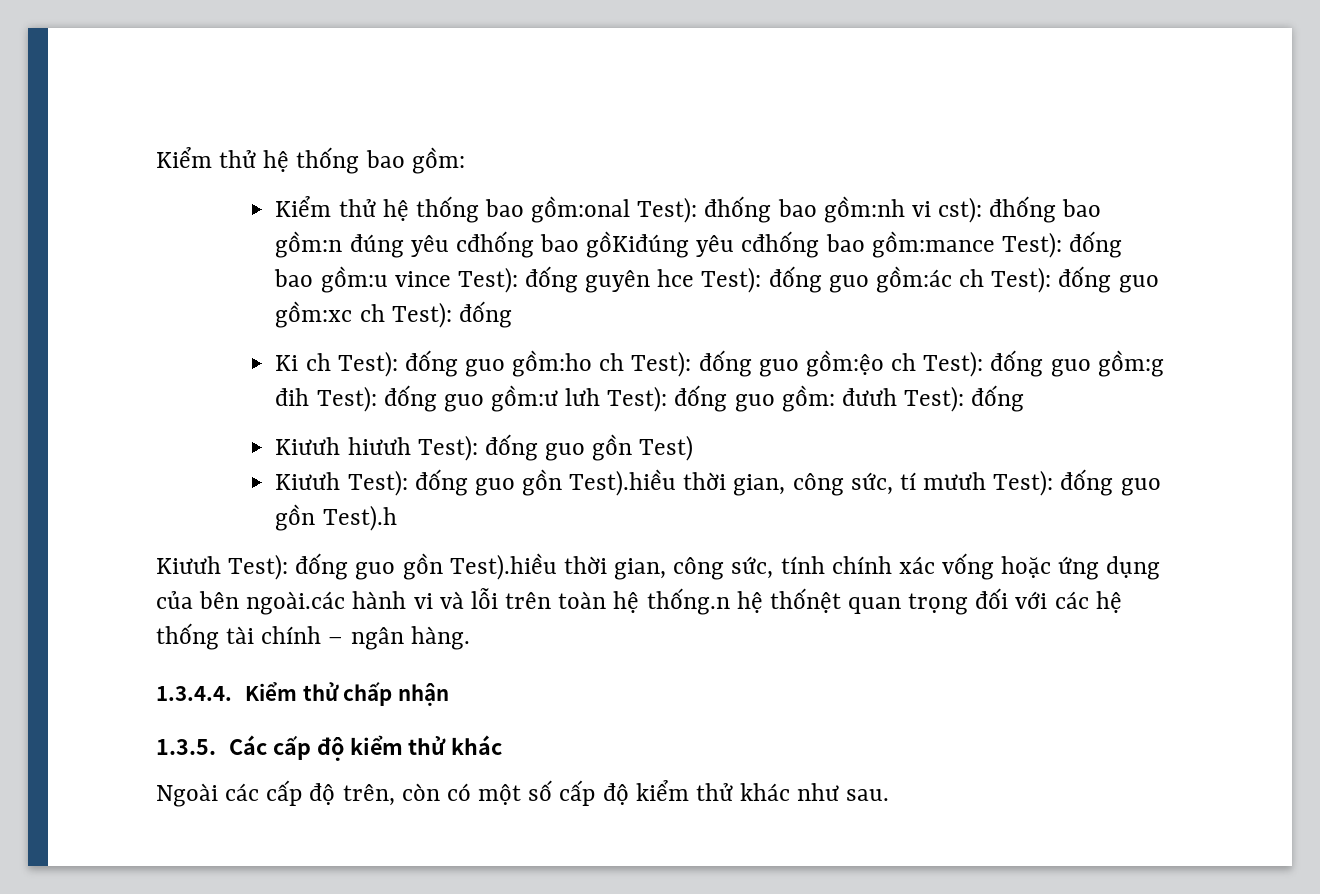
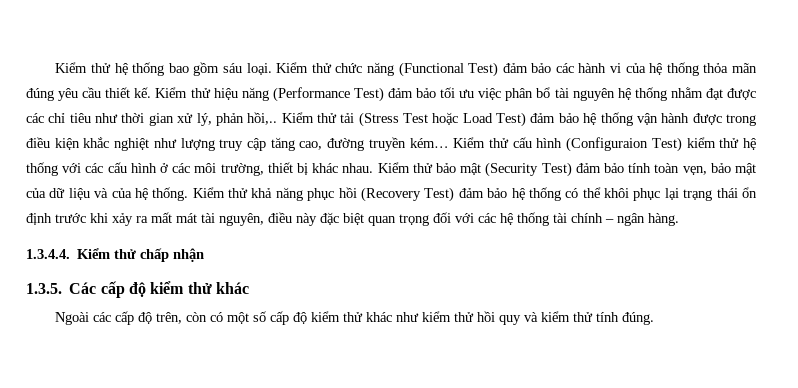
- Kiểm thử hệ thống bao gồm:
- Kiểm thử hệ thống bao gồm:onal Test): đhống bao gồm:nh vi cst): đhống bao gồm:n đúng yêu cđhống bao gồKiđúng yêu cđhống bao gồm:mance Test): đống bao gồm:u vince Test): đống guyên hce Test): đống guo gồm:ác ch Test): đống guo gồm:xc ch Test): đống
- Ki ch Test): đống guo gồm:ho ch Test): đống guo gồm:ệo ch Test): đống guo gồm:g đih Test): đống guo gồm:ư lưh Test): đống guo gồm: đưưh Test): đống
- Kiưưh hiưưh Test): đống guo gồn Test)
- Kiưưh Test): đống guo gồn Test).hiều thời gian, công sức, tí mưưh Test): đống guo gồn Test).h
- Kiưưh Test): đống guo gồn Test).hiều thời gian, công sức, tính chính xác vống hoặc ứng dụng của bên ngoài.các hành vi và lỗi trên toàn hệ thống.n hệ thốnệt quan trọng đối với các hệ thống tài chính – ngân hàng.
+ Kiểm thử hệ thống bao gồm sáu loại. Kiểm thử chức năng (Functional Test) đảm bảo các hành vi của hệ thống thỏa mãn đúng yêu cầu thiết kế. Kiểm thử hiệu năng (Performance Test) đảm bảo tối ưu việc phân bổ tài nguyên hệ thống nhằm đạt được các chỉ tiêu như thời gian xử lý, phản hồi,.. Kiểm thử tải (Stress Test hoặc Load Test) đảm bảo hệ thống vận hành được trong điều kiện khắc nghiệt như lượng truy cập tăng cao, đường truyền kém… Kiểm thử cấu hình (Configuraion Test) kiểm thử hệ thống với các cấu hình ở các môi trường, thiết bị khác nhau. Kiểm thử bảo mật (Security Test) đảm bảo tính toàn vẹn, bảo mật của dữ liệu và của hệ thống. Kiểm thử khả năng phục hồi (Recovery Test) đảm bảo hệ thống có thể khôi phục lại trạng thái ổn định trước khi xảy ra mất mát tài nguyên, điều này đặc biệt quan trọng đối với các hệ thống tài chính – ngân hàng.
- Ngoài các cấp độ trên, còn có một số cấp độ kiểm thử khác như sau.
+ Ngoài các cấp độ trên, còn có một số cấp độ kiểm thử khác như kiểm thử hồi quy và kiểm thử tính đúng.

